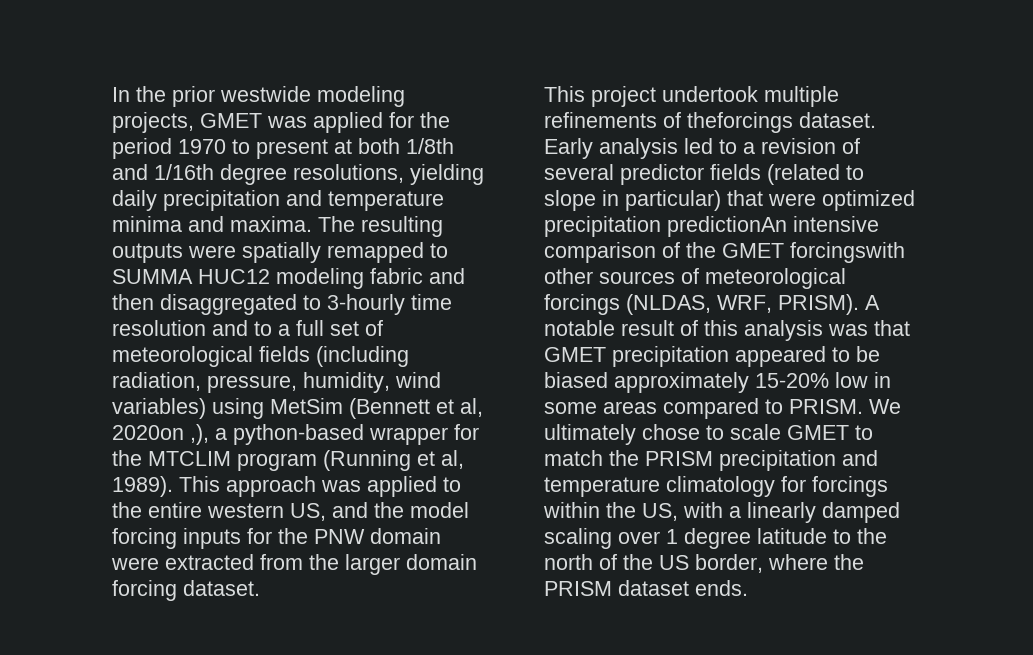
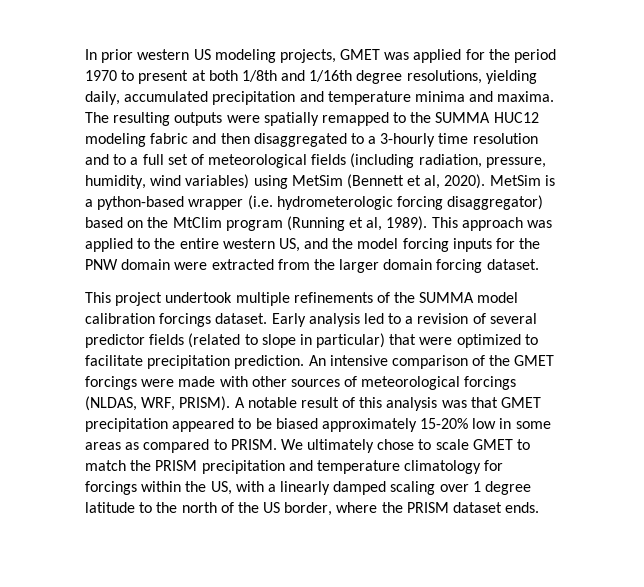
- In the prior westwide modeling projects, GMET was applied for the period 1970 to present at both 1/8th and 1/16th degree resolutions, yielding daily precipitation and temperature minima and maxima.
+ In prior western US modeling projects, GMET was applied for the period 1970 to present at both 1/8th and 1/16th degree resolutions, yielding daily, accumulated precipitation and temperature minima and maxima.
- The resulting outputs were spatially remapped to SUMMA HUC12 modeling fabric and then disaggregated to 3-hourly time resolution and to a full set of meteorological fields (including radiation, pressure, humidity, wind variables) using MetSim (Bennett et al, 2020on ,), a python-based wrapper for the MTCLIM program (Running et al, 1989).
+ The resulting outputs were spatially remapped to the SUMMA HUC12 modeling fabric and then disaggregated to a 3-hourly time resolution and to a full set of meteorological fields (including radiation, pressure, humidity, wind variables) using MetSim (Bennett et al, 2020). MetSim is a python-based wrapper (i.e. hydrometerologic forcing disaggregator) based on the MtClim program (Running et al, 1989).
- This project undertook multiple refinements of theforcings dataset.
+ This project undertook multiple refinements of the SUMMA model calibration forcings dataset.
- Early analysis led to a revision of several predictor fields (related to slope in particular) that were optimized precipitation predictionAn intensive comparison of the GMET forcingswith other sources of meteorological forcings (NLDAS, WRF, PRISM).
+ Early analysis led to a revision of several predictor fields (related to slope in particular) that were optimized to facilitate precipitation prediction. An intensive comparison of the GMET forcings were made with other sources of meteorological forcings (NLDAS, WRF, PRISM).
- A notable result of this analysis was that GMET precipitation appeared to be biased approximately 15-20% low in some areas compared to PRISM.
+ A notable result of this analysis was that GMET precipitation appeared to be biased approximately 15-20% low in some areas as compared to PRISM.

